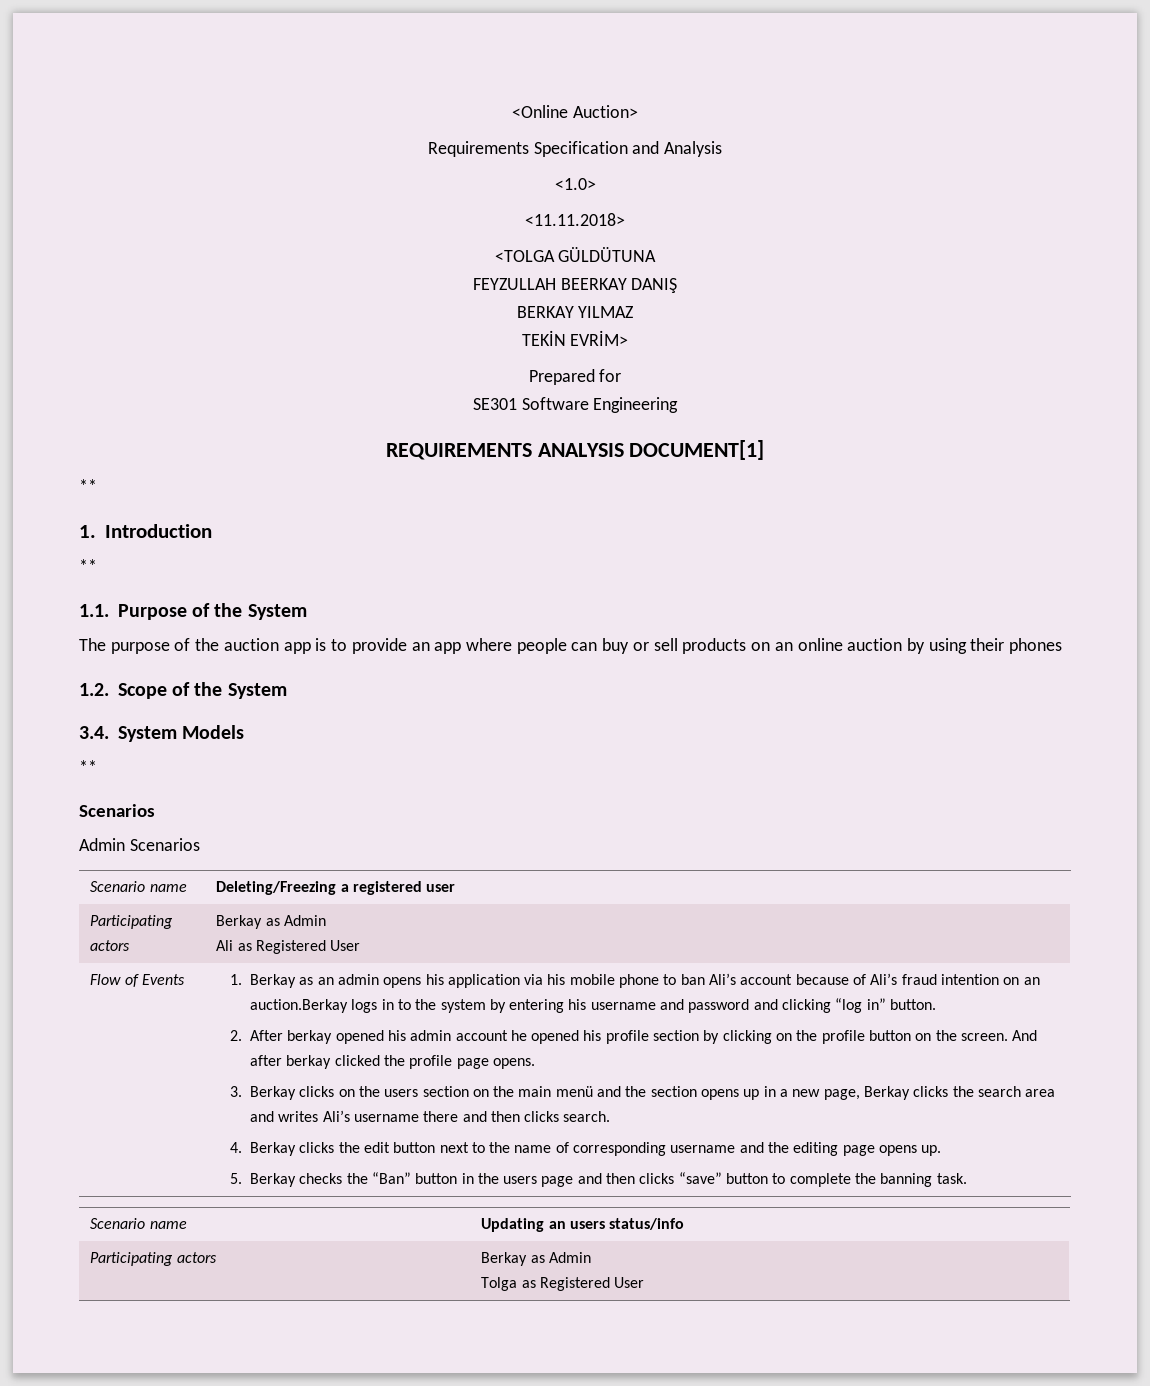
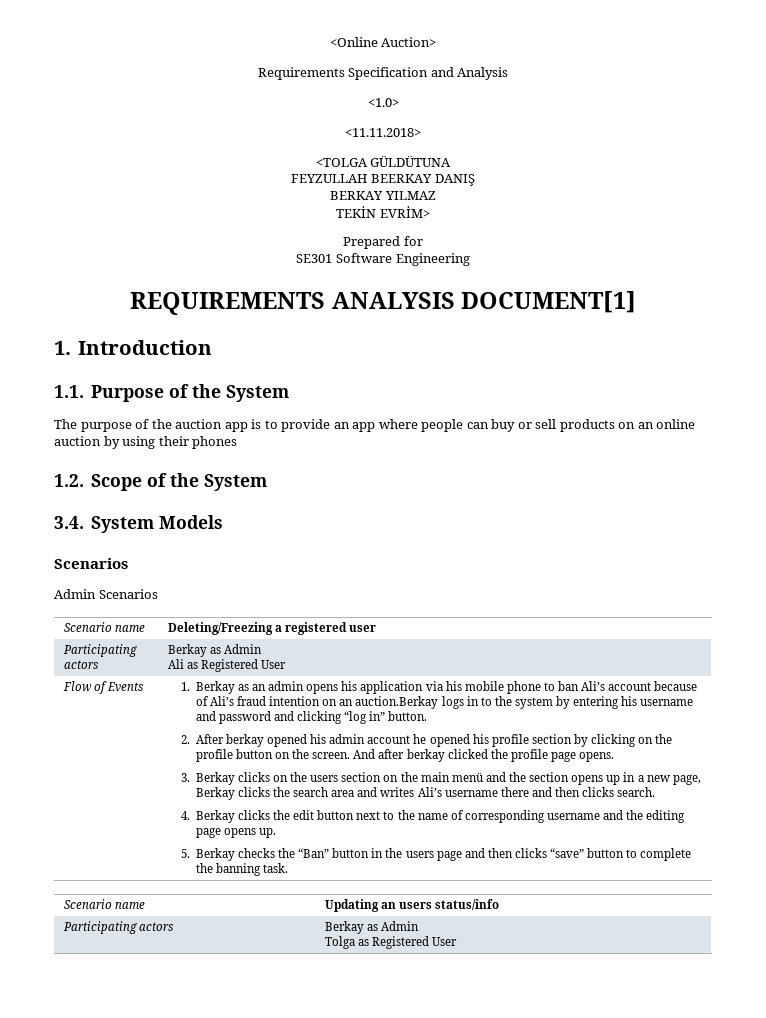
  REQUIREMENTS ANALYSIS DOCUMENT[1]
- **
  1. Introduction
- **
  3.4. System Models
- **

